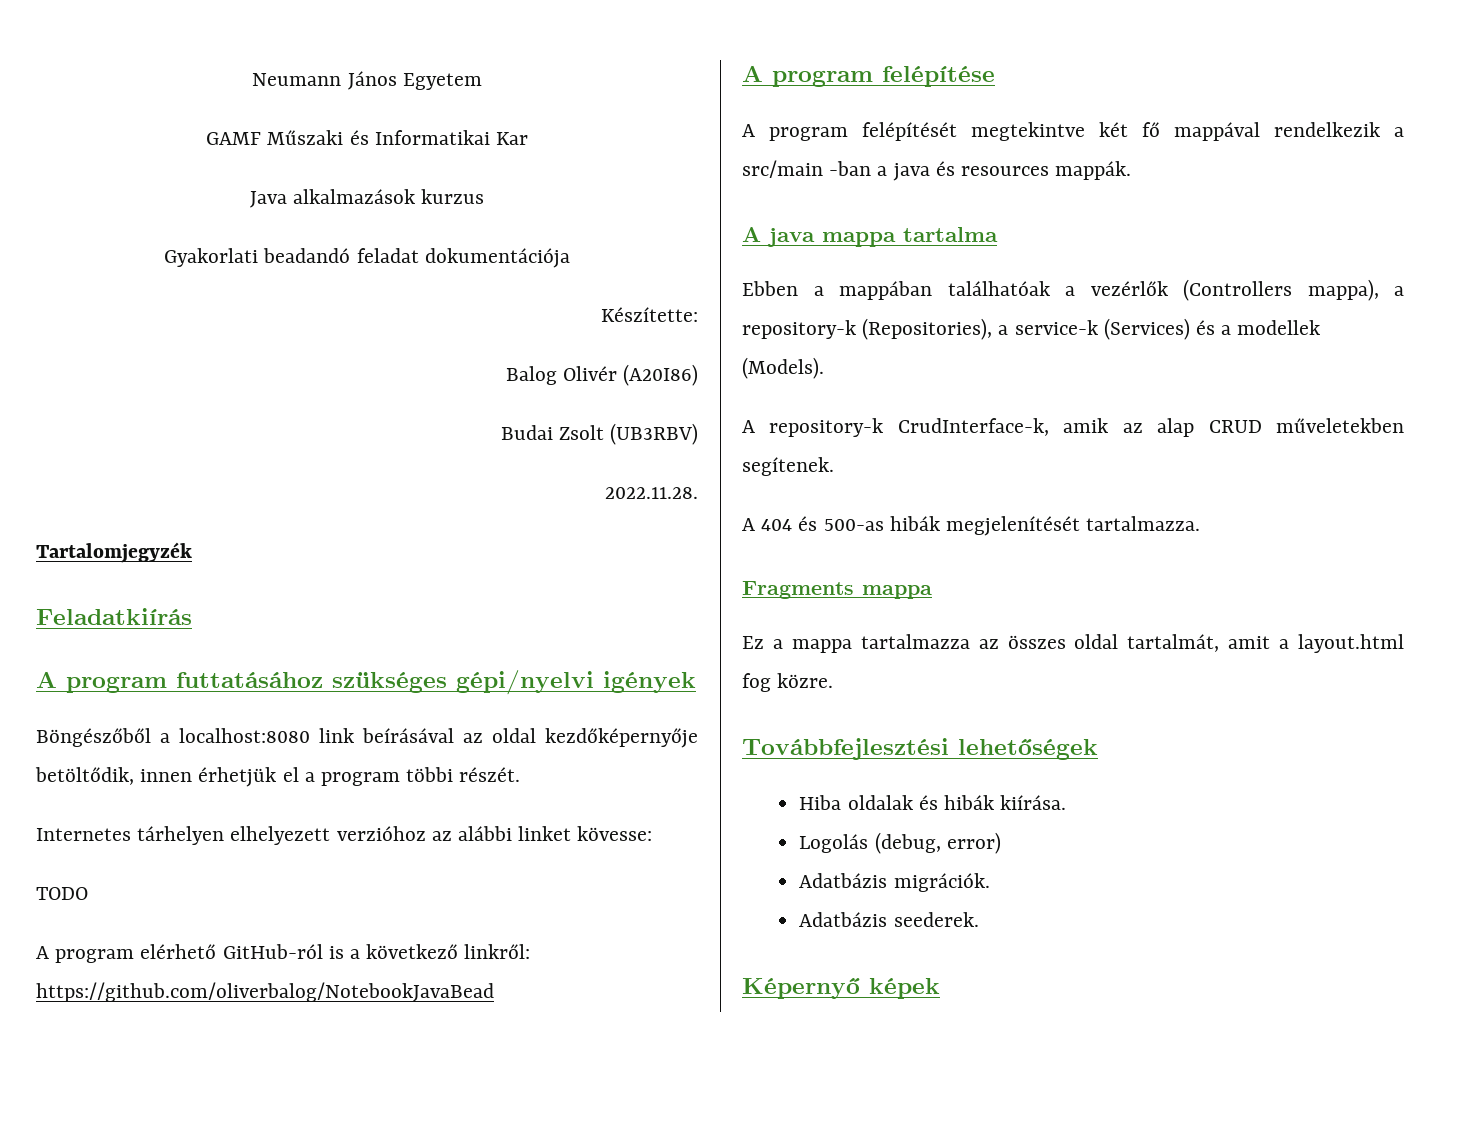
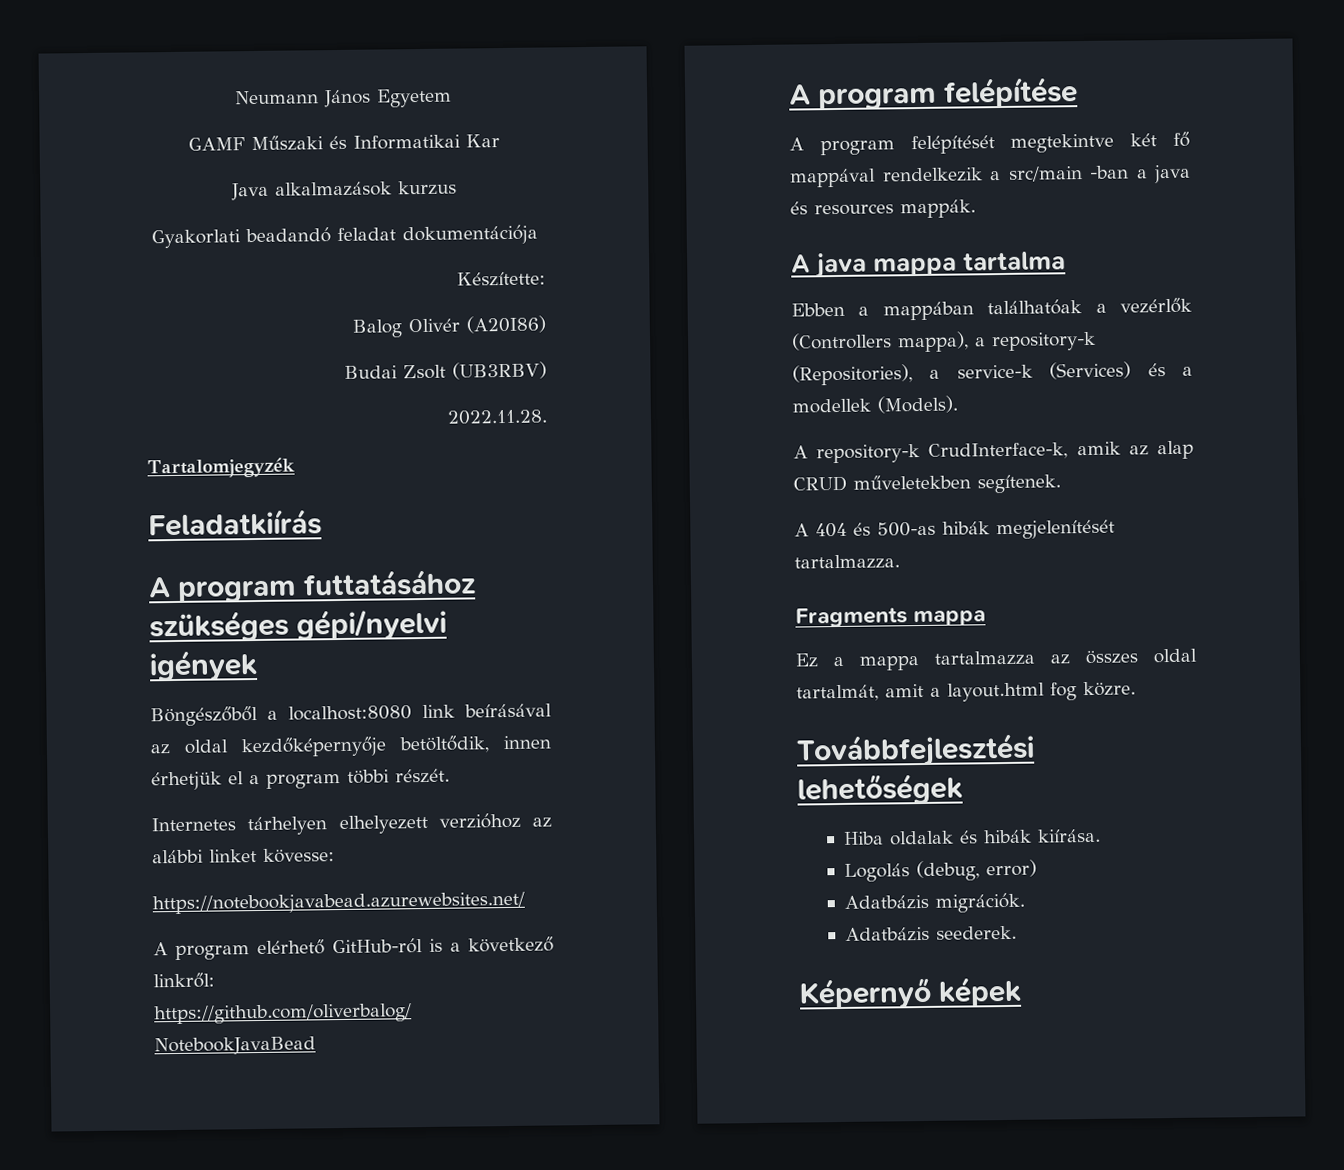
- TODO
+ https://notebookjavabead.azurewebsites.net/

